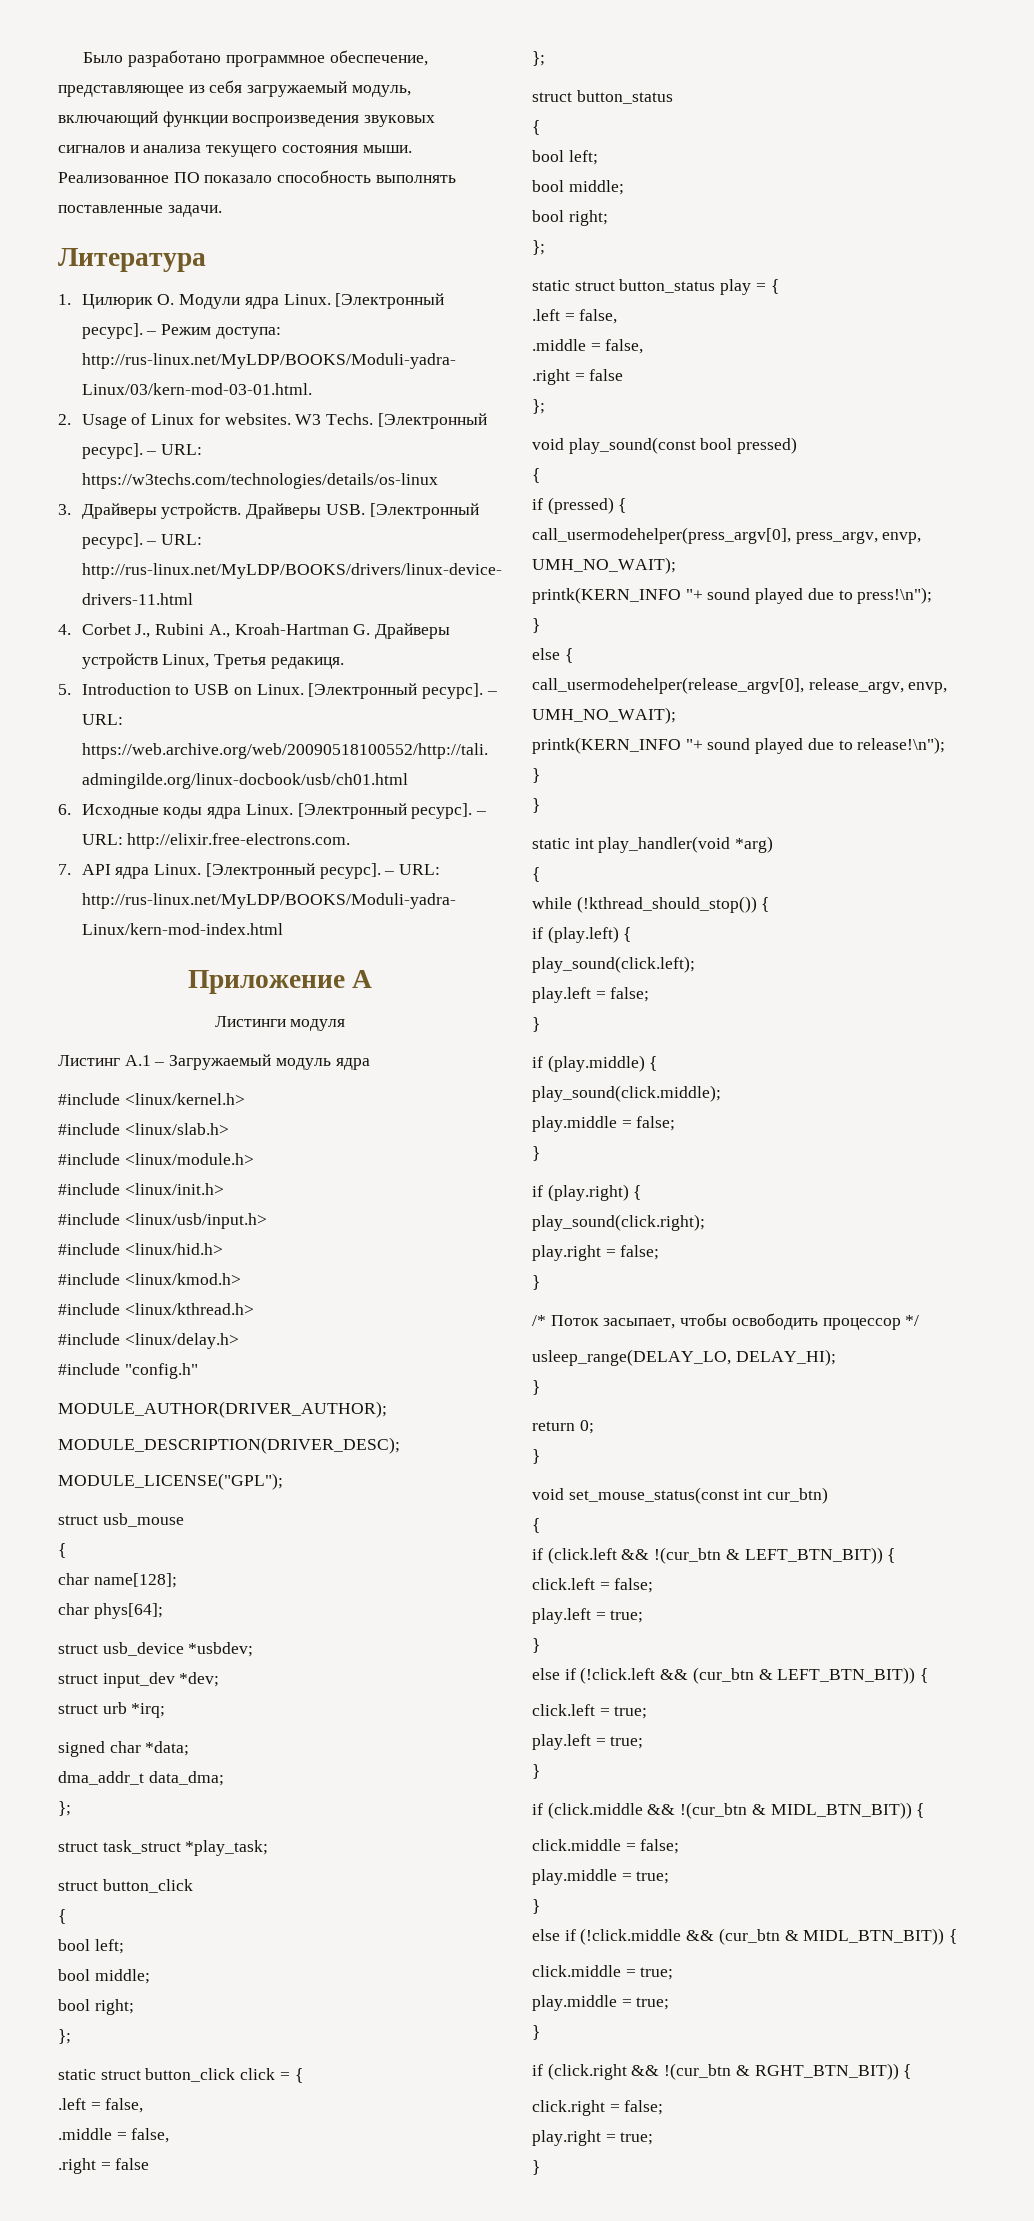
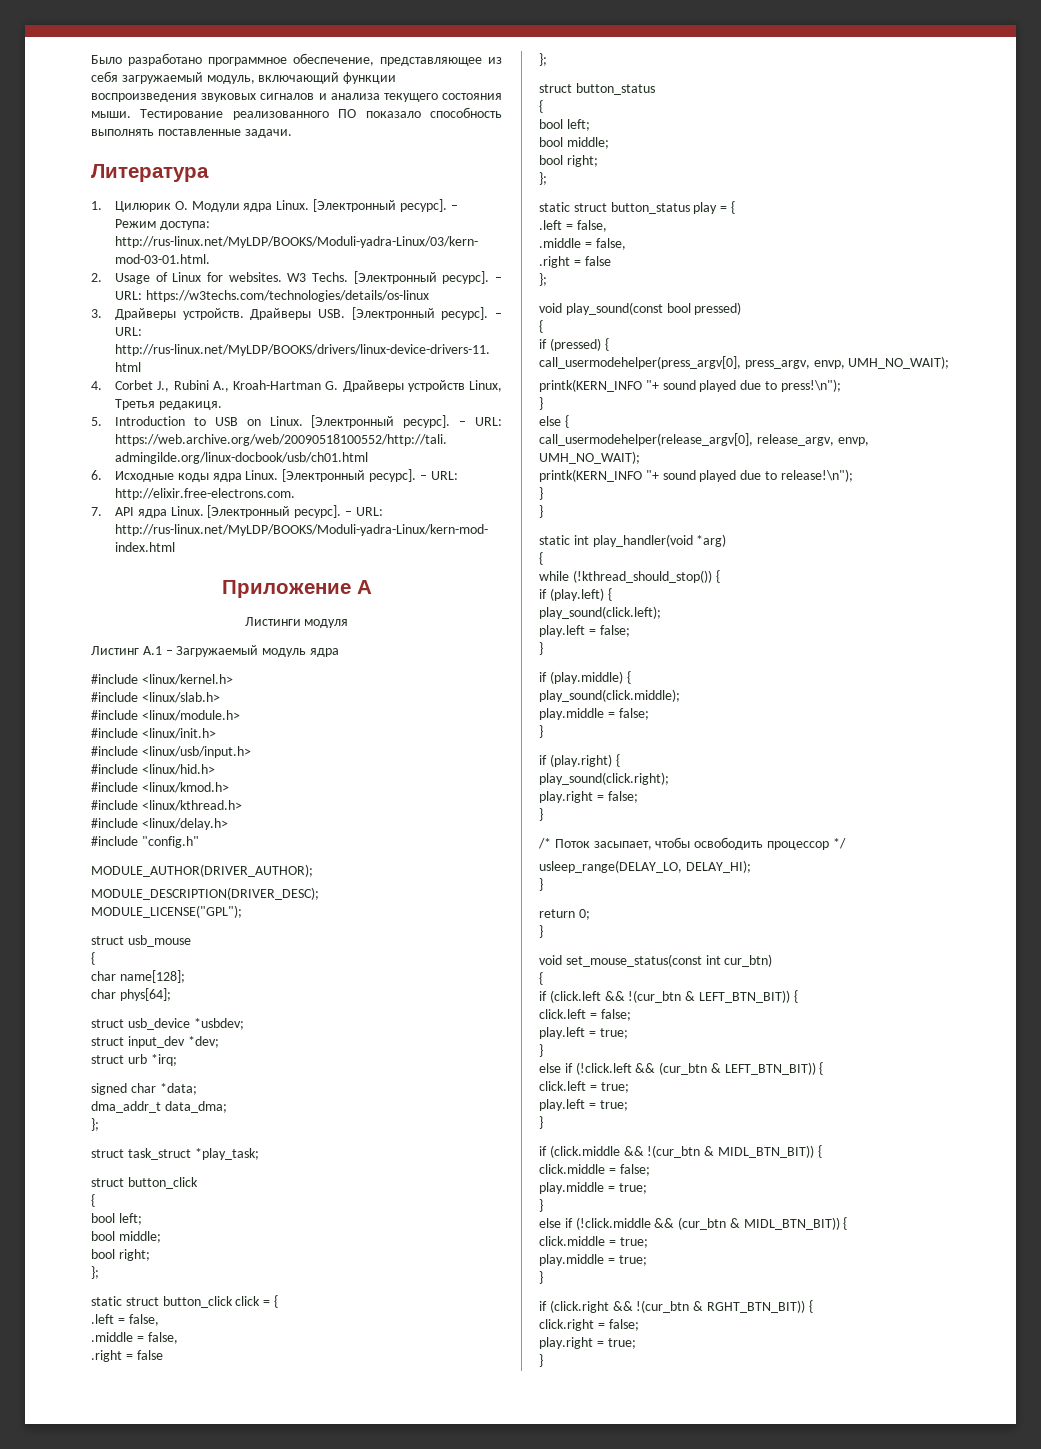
- Реализованное ПО показало способность выполнять поставленные задачи.
+ Тестирование реализованного ПО показало способность выполнять поставленные задачи.

